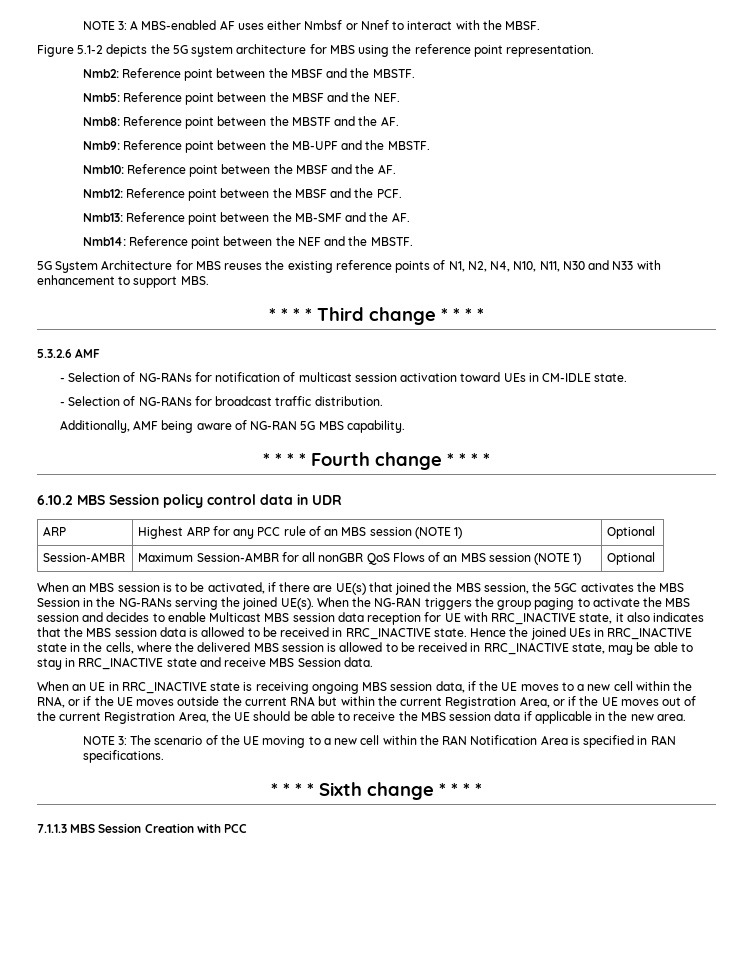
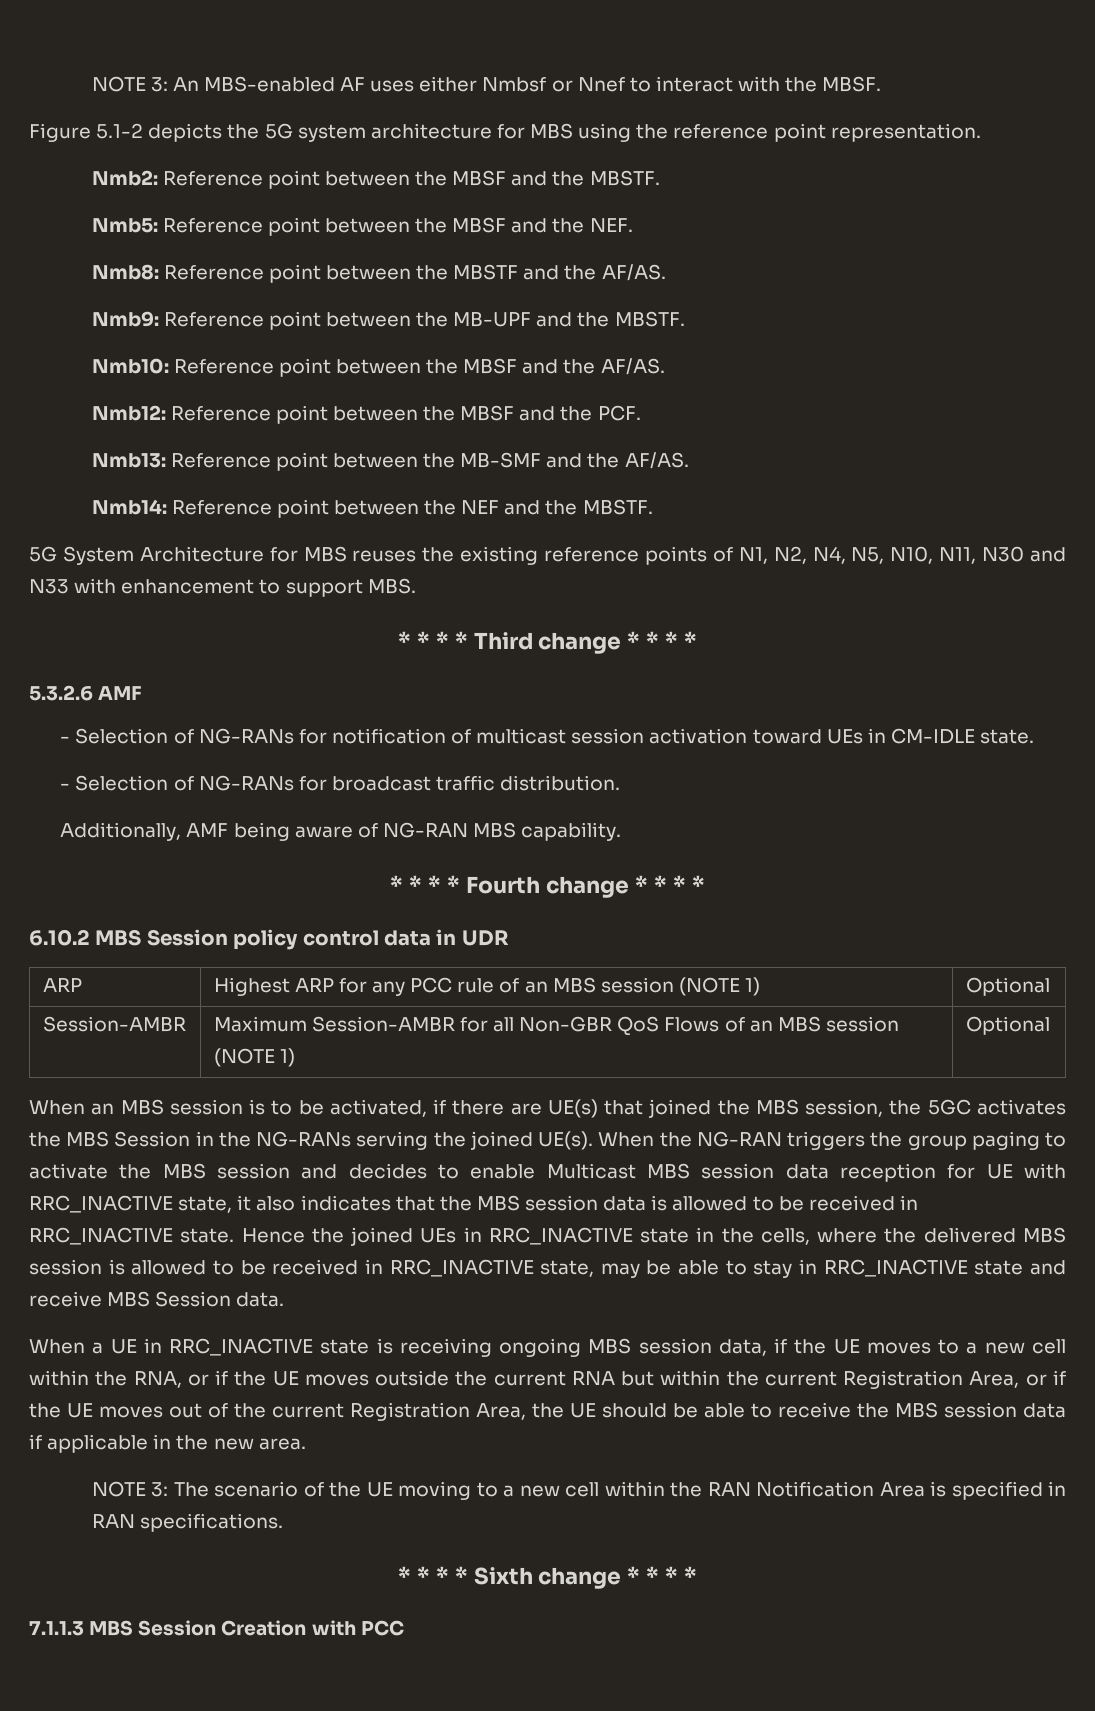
- NOTE 3: A MBS-enabled AF uses either Nmbsf or Nnef to interact with the MBSF.
+ NOTE 3: An MBS-enabled AF uses either Nmbsf or Nnef to interact with the MBSF.
- Nmb8: Reference point between the MBSTF and the AF.
+ Nmb8: Reference point between the MBSTF and the AF/AS.
- Nmb10: Reference point between the MBSF and the AF.
+ Nmb10: Reference point between the MBSF and the AF/AS.
- Nmb13: Reference point between the MB-SMF and the AF.
+ Nmb13: Reference point between the MB-SMF and the AF/AS.
- 5G System Architecture for MBS reuses the existing reference points of N1, N2, N4, N10, N11, N30 and N33 with enhancement to support MBS.
+ 5G System Architecture for MBS reuses the existing reference points of N1, N2, N4, N5, N10, N11, N30 and N33 with enhancement to support MBS.
- Additionally, AMF being aware of NG-RAN 5G MBS capability.
+ Additionally, AMF being aware of NG-RAN MBS capability.
- Session-AMBR | Maximum Session-AMBR for all nonGBR QoS Flows of an MBS session (NOTE 1) | Optional
+ Session-AMBR | Maximum Session-AMBR for all Non-GBR QoS Flows of an MBS session (NOTE 1) | Optional
- When an UE in RRC_INACTIVE state is receiving ongoing MBS session data, if the UE moves to a new cell within the RNA, or if the UE moves outside the current RNA but within the current Registration Area, or if the UE moves out of the current Registration Area, the UE should be able to receive the MBS session data if applicable in the new area.
+ When a UE in RRC_INACTIVE state is receiving ongoing MBS session data, if the UE moves to a new cell within the RNA, or if the UE moves outside the current RNA but within the current Registration Area, or if the UE moves out of the current Registration Area, the UE should be able to receive the MBS session data if applicable in the new area.

